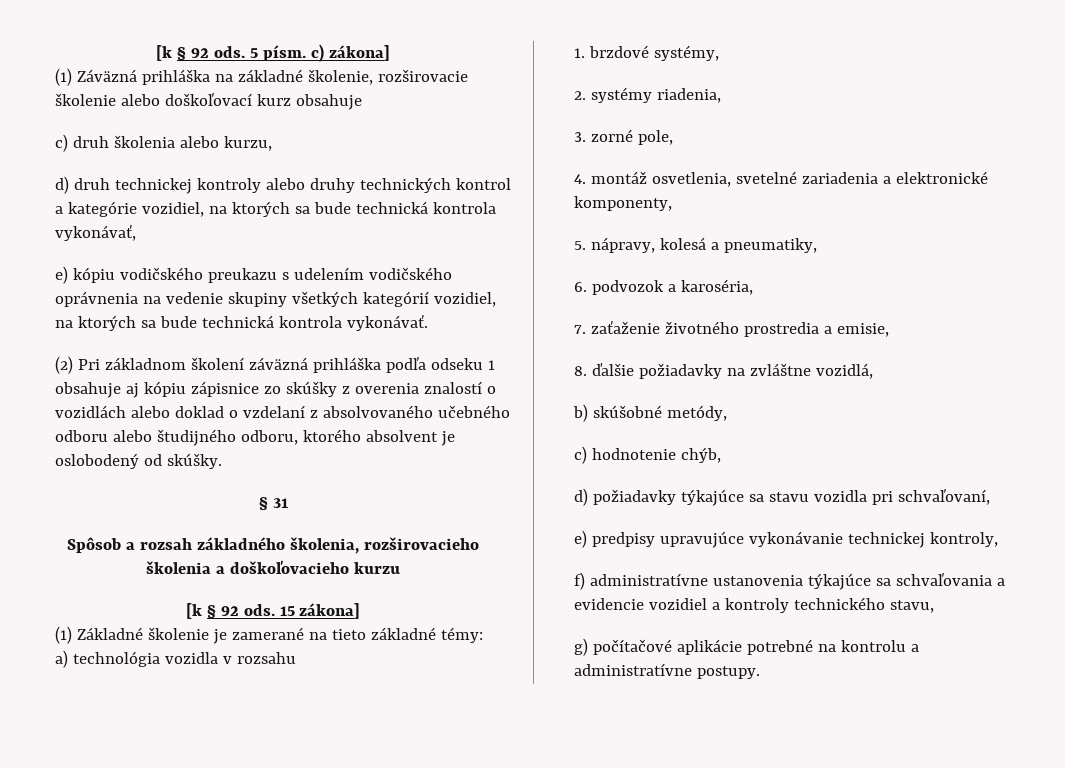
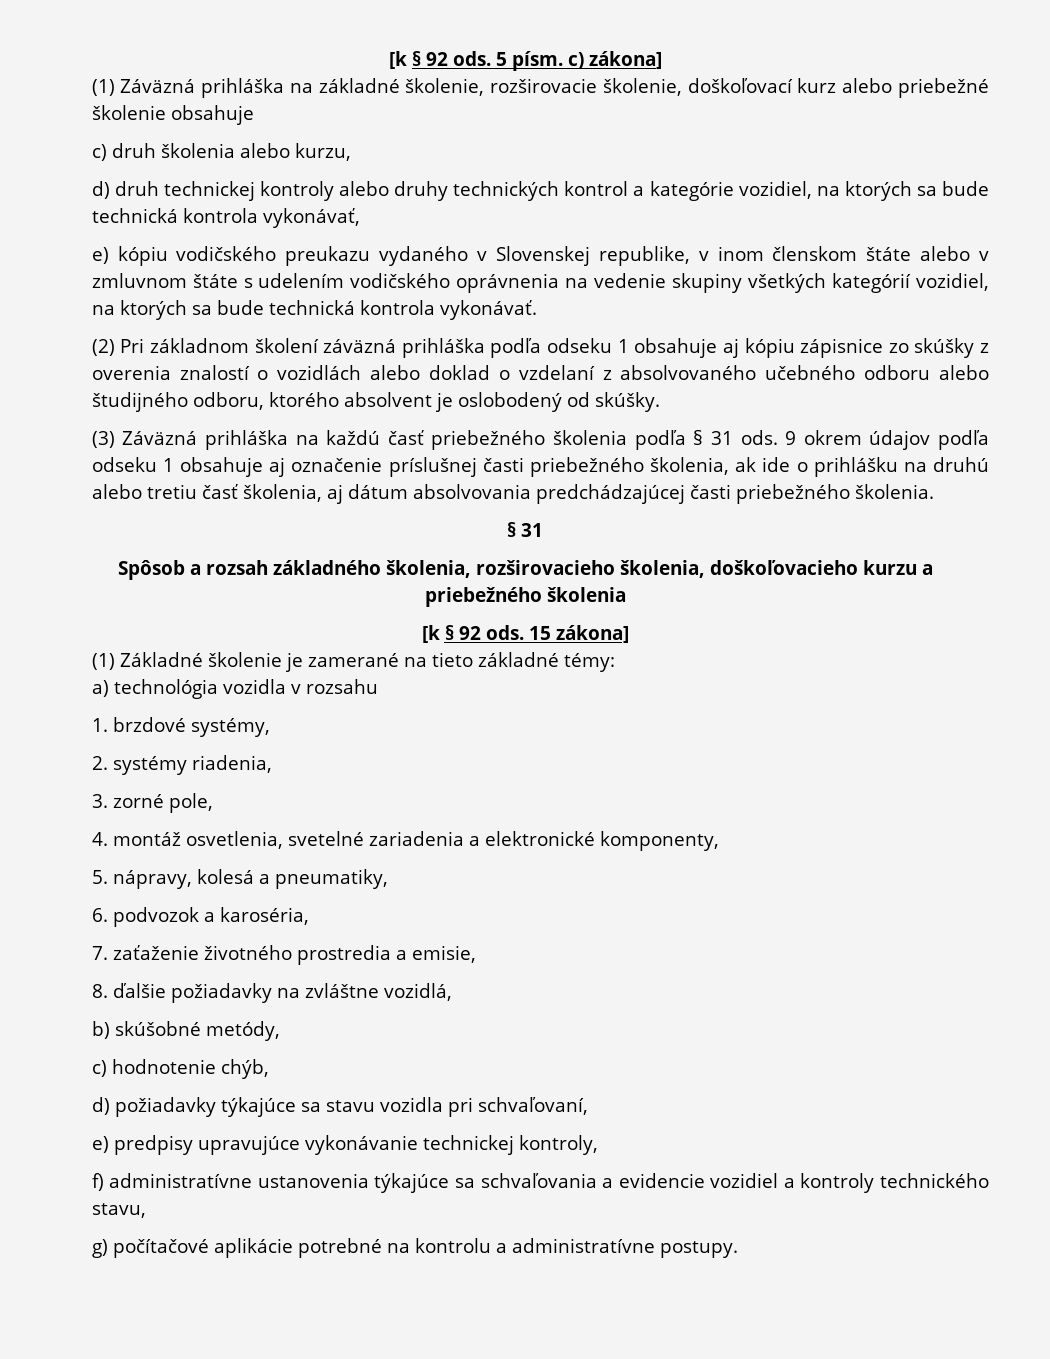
- (1) Záväzná prihláška na základné školenie, rozširovacie školenie alebo doškoľovací kurz obsahuje
+ (1) Záväzná prihláška na základné školenie, rozširovacie školenie, doškoľovací kurz alebo priebežné školenie obsahuje
- e) kópiu vodičského preukazu s udelením vodičského oprávnenia na vedenie skupiny všetkých kategórií vozidiel, na ktorých sa bude technická kontrola vykonávať.
+ e) kópiu vodičského preukazu vydaného v Slovenskej republike, v inom členskom štáte alebo v zmluvnom štáte s udelením vodičského oprávnenia na vedenie skupiny všetkých kategórií vozidiel, na ktorých sa bude technická kontrola vykonávať.
+ (3) Záväzná prihláška na každú časť priebežného školenia podľa § 31 ods. 9 okrem údajov podľa odseku 1 obsahuje aj označenie príslušnej časti priebežného školenia, ak ide o prihlášku na druhú alebo tretiu časť školenia, aj dátum absolvovania predchádzajúcej časti priebežného školenia.
- Spôsob a rozsah základného školenia, rozširovacieho školenia a doškoľovacieho kurzu
+ Spôsob a rozsah základného školenia, rozširovacieho školenia, doškoľovacieho kurzu a priebežného školenia

